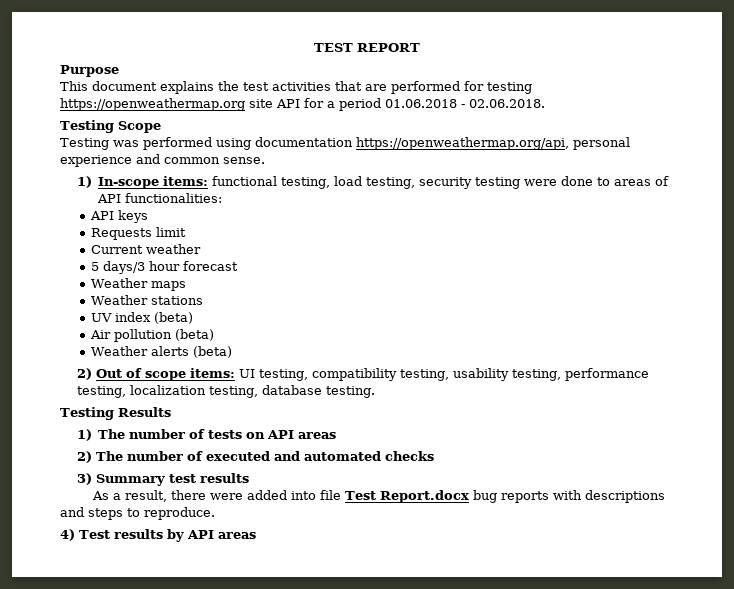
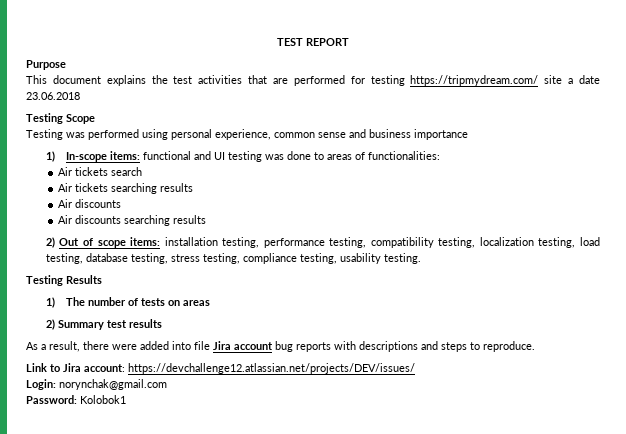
- This document explains the test activities that are performed for testing https://openweathermap.org site API for a period 01.06.2018 - 02.06.2018.
+ This document explains the test activities that are performed for testing https://tripmydream.com/ site a date 23.06.2018
- Testing was performed using documentation https://openweathermap.org/api, personal experience and common sense.
- 1) In-scope items: functional testing, load testing, security testing were done to areas of API functionalities:
+ Testing was performed using personal experience, common sense and business importance
+ 1) In-scope items: functional and UI testing was done to areas of functionalities:
- API keys
- Requests limit
- Current weather
- 5 days/3 hour forecast
- Weather maps
- Weather stations
- UV index (beta)
- Air pollution (beta)
- Weather alerts (beta)
+ Air tickets search
+ Air tickets searching results
+ Air discounts
+ Air discounts searching results
- 2) Out of scope items: UI testing, compatibility testing, usability testing, performance testing, localization testing, database testing.
+ 2) Out of scope items: installation testing, performance testing, compatibility testing, localization testing, load testing, database testing, stress testing, compliance testing, usability testing.
- 1) The number of tests on API areas
+ 1) The number of tests on areas
- 2) The number of executed and automated checks
- 3) Summary test results
+ 2) Summary test results
- As a result, there were added into file Test Report.docx bug reports with descriptions and steps to reproduce.
+ As a result, there were added into file Jira account bug reports with descriptions and steps to reproduce.
- 4) Test results by API areas
+ Link to Jira account: https://devchallenge12.atlassian.net/projects/DEV/issues/
+ Login: norynchak@gmail.com
+ Password: Kolobok1

